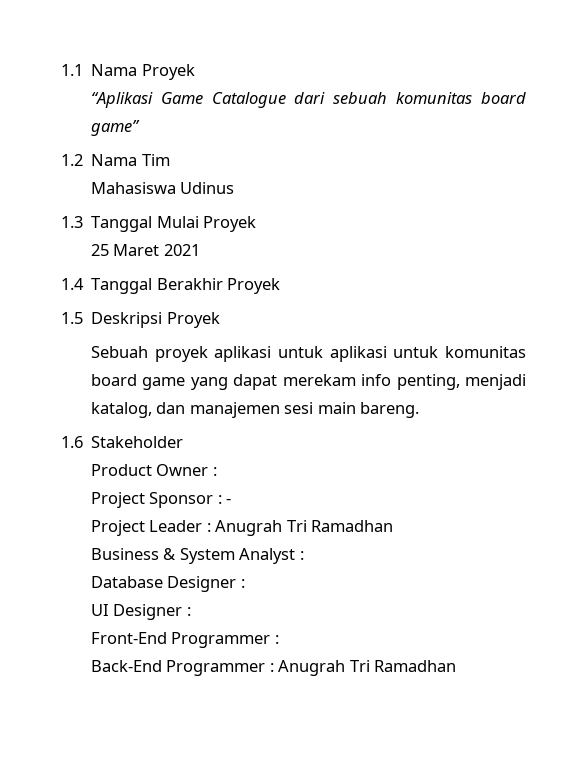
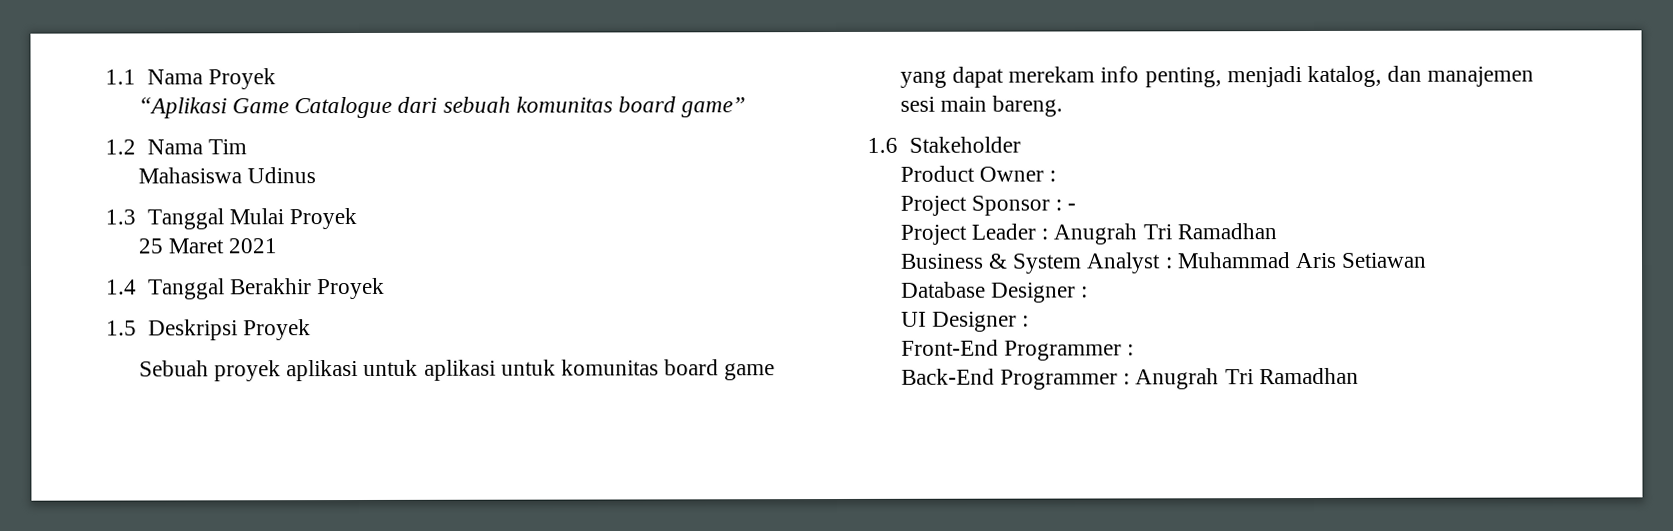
- Business & System Analyst :
+ Business & System Analyst : Muhammad Aris Setiawan

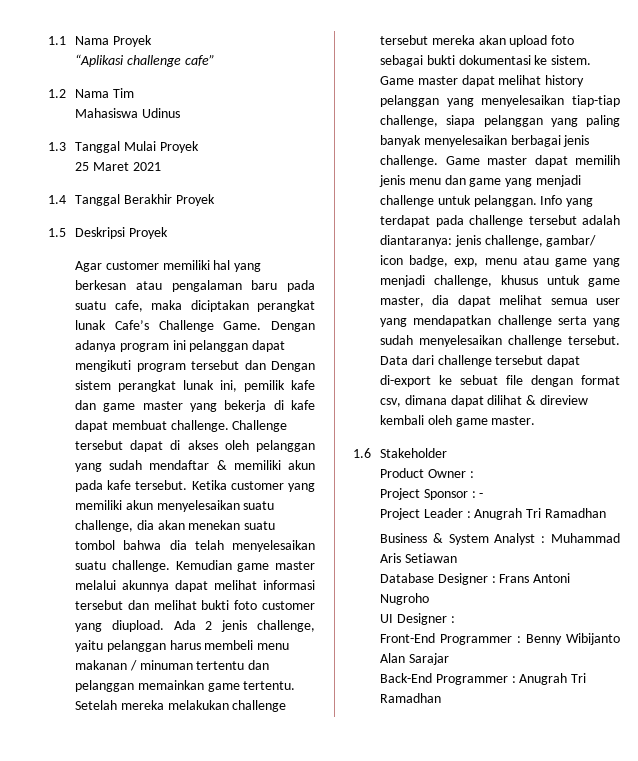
- “Aplikasi Game Catalogue dari sebuah komunitas board game”
+ “Aplikasi challenge cafe”
- Sebuah proyek aplikasi untuk aplikasi untuk komunitas board game yang dapat merekam info penting, menjadi katalog, dan manajemen sesi main bareng.
+ Agar customer memiliki hal yang berkesan atau pengalaman baru pada suatu cafe, maka diciptakan perangkat lunak Cafe’s Challenge Game. Dengan adanya program ini pelanggan dapat mengikuti program tersebut dan Dengan sistem perangkat lunak ini, pemilik kafe dan game master yang bekerja di kafe dapat membuat challenge. Challenge tersebut dapat di akses oleh pelanggan yang sudah mendaftar & memiliki akun pada kafe tersebut. Ketika customer yang memiliki akun menyelesaikan suatu challenge, dia akan menekan suatu tombol bahwa dia telah menyelesaikan suatu challenge. Kemudian game master melalui akunnya dapat melihat informasi tersebut dan melihat bukti foto customer yang diupload. Ada 2 jenis challenge, yaitu pelanggan harus membeli menu makanan / minuman tertentu dan pelanggan memainkan game tertentu. Setelah mereka melakukan challenge tersebut mereka akan upload foto sebagai bukti dokumentasi ke sistem. Game master dapat melihat history pelanggan yang menyelesaikan tiap-tiap challenge, siapa pelanggan yang paling banyak menyelesaikan berbagai jenis challenge. Game master dapat memilih jenis menu dan game yang menjadi challenge untuk pelanggan. Info yang terdapat pada challenge tersebut adalah diantaranya: jenis challenge, gambar/ icon badge, exp, menu atau game yang menjadi challenge, khusus untuk game master, dia dapat melihat semua user yang mendapatkan challenge serta yang sudah menyelesaikan challenge tersebut. Data dari challenge tersebut dapat di-export ke sebuat file dengan format csv, dimana dapat dilihat & direview kembali oleh game master.
- Database Designer :
+ Database Designer : Frans Antoni Nugroho
- Front-End Programmer :
+ Front-End Programmer : Benny Wibijanto Alan Sarajar

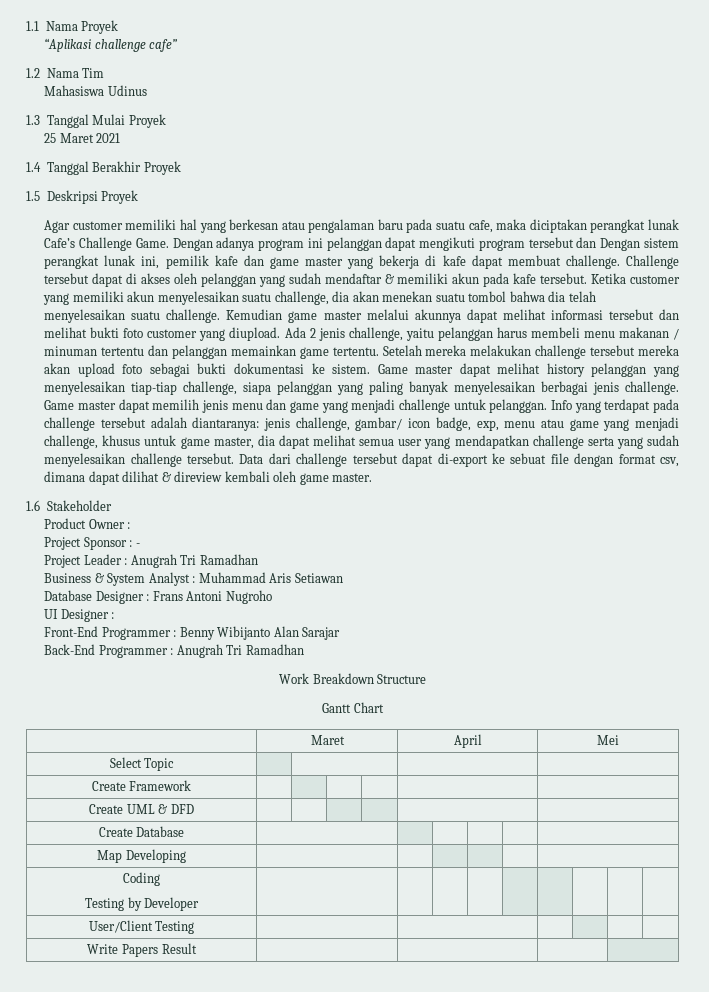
+ Work Breakdown Structure
+ Gantt Chart
+ | Maret | April | Mei
+ Select Topic | | | |
+ Create Framework | | | | | |
+ Create UML & DFD | | | | | |
+ Create Database | | | | | |
+ Map Developing | | | | | |
+ Coding
+ Testing by Developer | | | | | | | | |
+ User/Client Testing | | | | | |
+ Write Papers Result | | | |

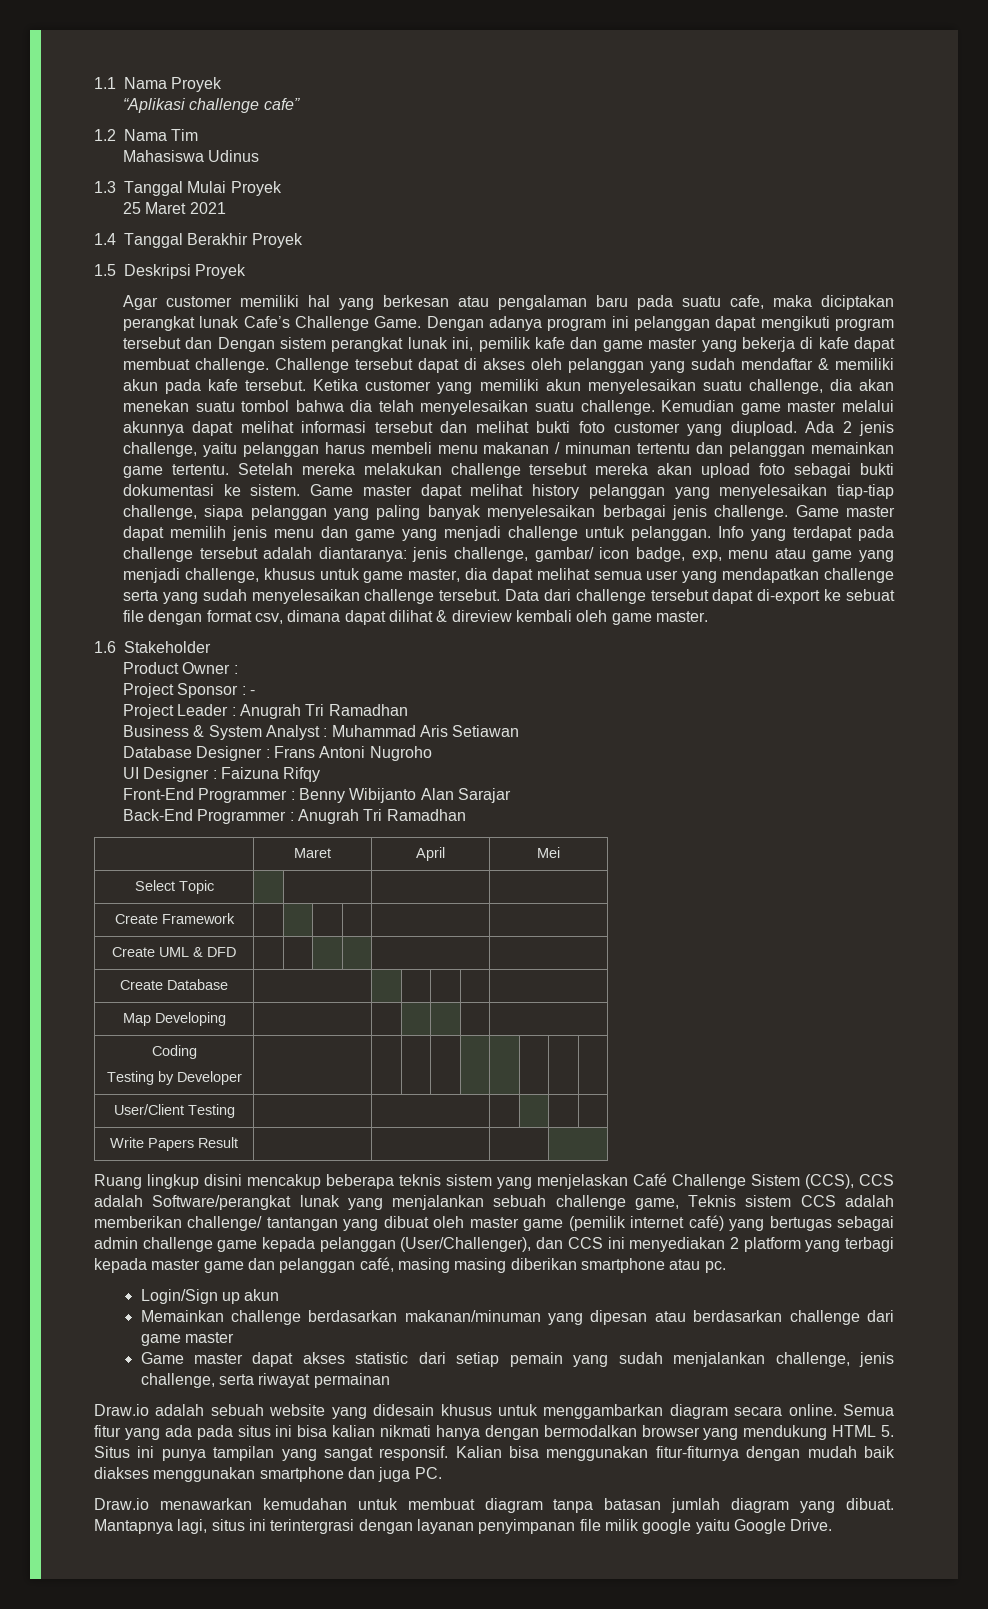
- UI Designer :
+ UI Designer : Faizuna Rifqy
- Work Breakdown Structure
- Gantt Chart
+ Ruang lingkup disini mencakup beberapa teknis sistem yang menjelaskan Café Challenge Sistem (CCS), CCS adalah Software/perangkat lunak yang menjalankan sebuah challenge game, Teknis sistem CCS adalah memberikan challenge/ tantangan yang dibuat oleh master game (pemilik internet café) yang bertugas sebagai admin challenge game kepada pelanggan (User/Challenger), dan CCS ini menyediakan 2 platform yang terbagi kepada master game dan pelanggan café, masing masing diberikan smartphone atau pc.
+ Login/Sign up akun
+ Memainkan challenge berdasarkan makanan/minuman yang dipesan atau berdasarkan challenge dari game master
+ Game master dapat akses statistic dari setiap pemain yang sudah menjalankan challenge, jenis challenge, serta riwayat permainan
+ Draw.io adalah sebuah website yang didesain khusus untuk menggambarkan diagram secara online. Semua fitur yang ada pada situs ini bisa kalian nikmati hanya dengan bermodalkan browser yang mendukung HTML 5. Situs ini punya tampilan yang sangat responsif. Kalian bisa menggunakan fitur-fiturnya dengan mudah baik diakses menggunakan smartphone dan juga PC.
+ Draw.io menawarkan kemudahan untuk membuat diagram tanpa batasan jumlah diagram yang dibuat. Mantapnya lagi, situs ini terintergrasi dengan layanan penyimpanan file milik google yaitu Google Drive.

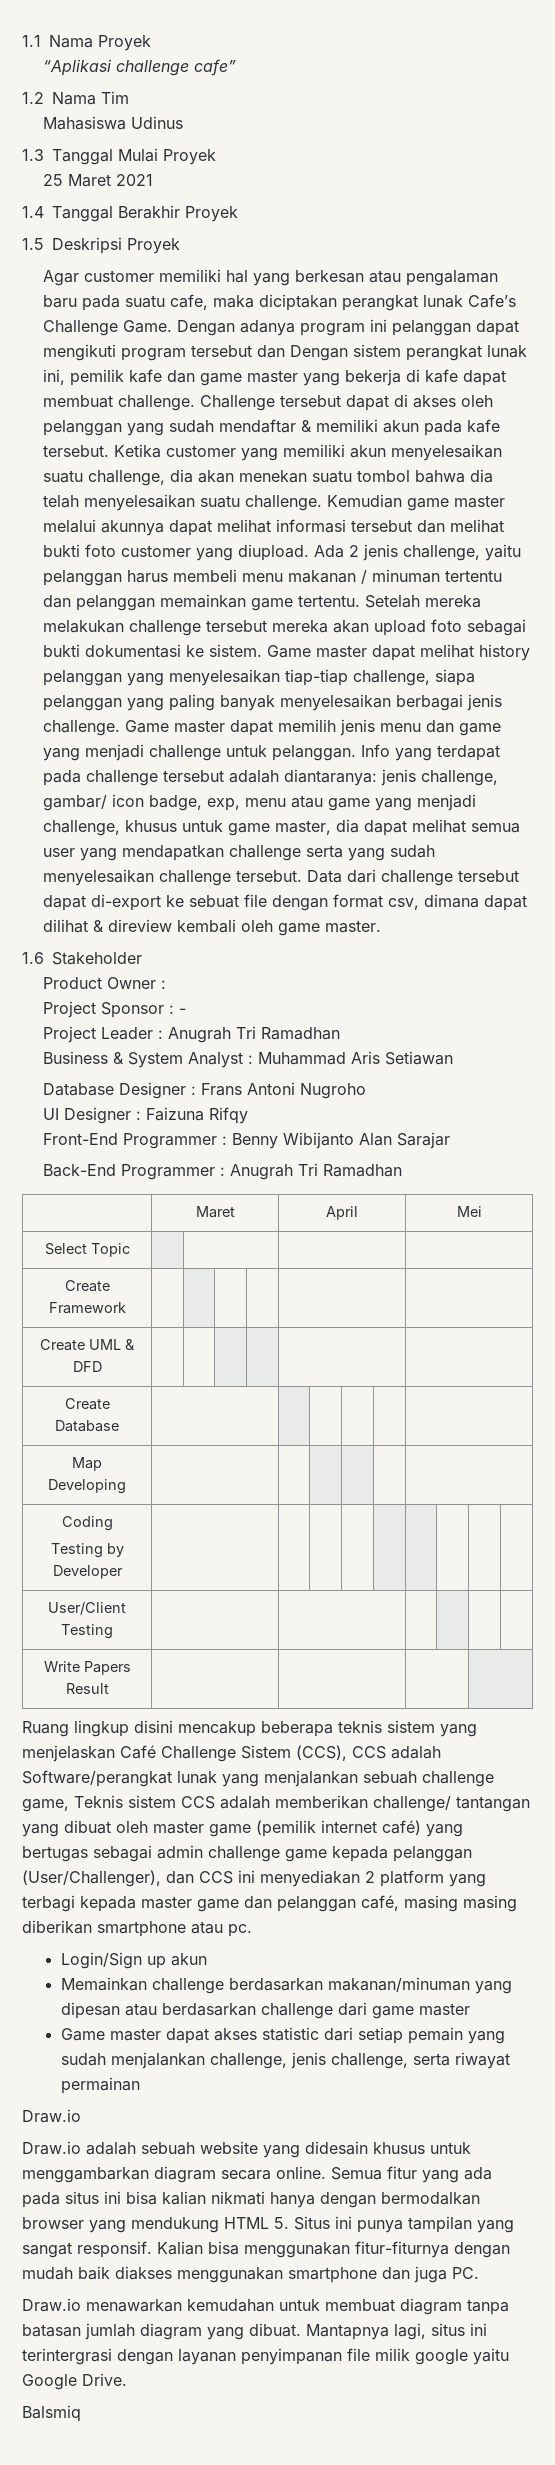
  Game master dapat akses statistic dari setiap pemain yang sudah menjalankan challenge, jenis challenge, serta riwayat permainan
+ Draw.io
+ Balsmiq

